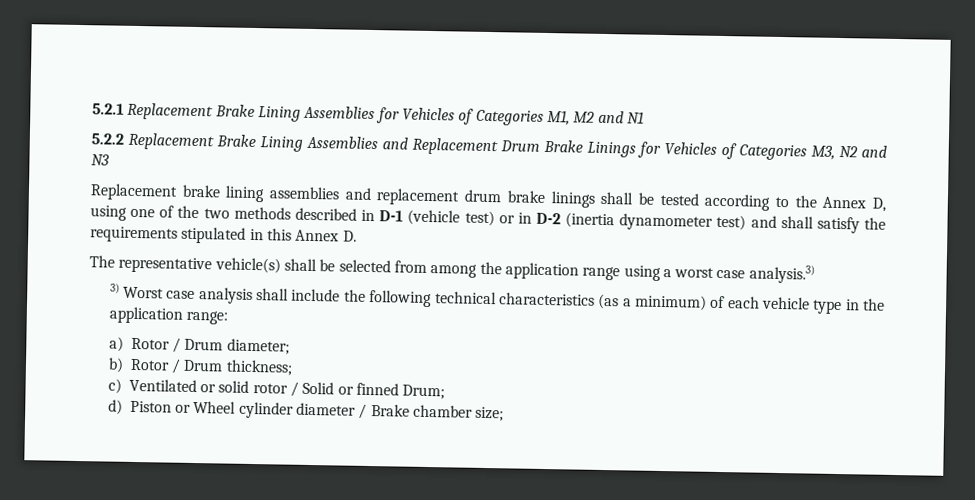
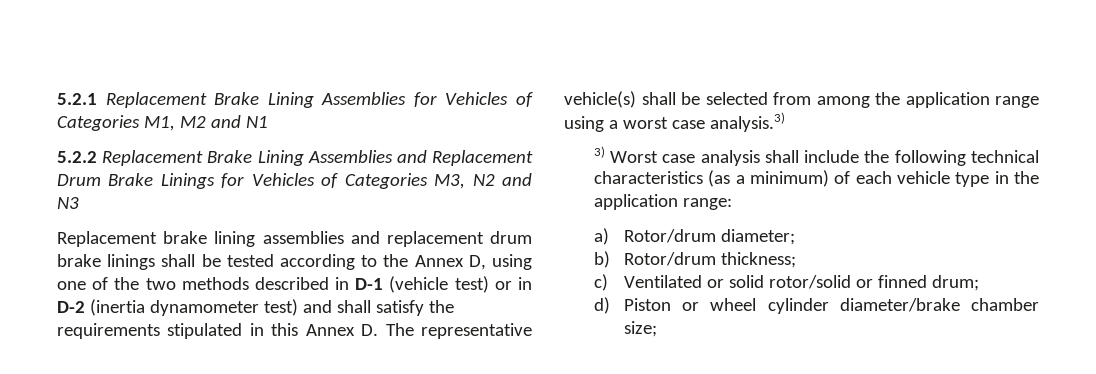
- Replacement brake lining assemblies and replacement drum brake linings shall be tested according to the Annex D, using one of the two methods described in D-1 (vehicle test) or in D-2 (inertia dynamometer test) and shall satisfy the requirements stipulated in this Annex D.
- The representative vehicle(s) shall be selected from among the application range using a worst case analysis.3)
+ Replacement brake lining assemblies and replacement drum brake linings shall be tested according to the Annex D, using one of the two methods described in D-1 (vehicle test) or in D-2 (inertia dynamometer test) and shall satisfy the requirements stipulated in this Annex D. The representative vehicle(s) shall be selected from among the application range using a worst case analysis.3)
- a) Rotor / Drum diameter;
+ a) Rotor/drum diameter;
- b) Rotor / Drum thickness;
+ b) Rotor/drum thickness;
- c) Ventilated or solid rotor / Solid or finned Drum;
+ c) Ventilated or solid rotor/solid or finned drum;
- d) Piston or Wheel cylinder diameter / Brake chamber size;
+ d) Piston or wheel cylinder diameter/brake chamber size;

